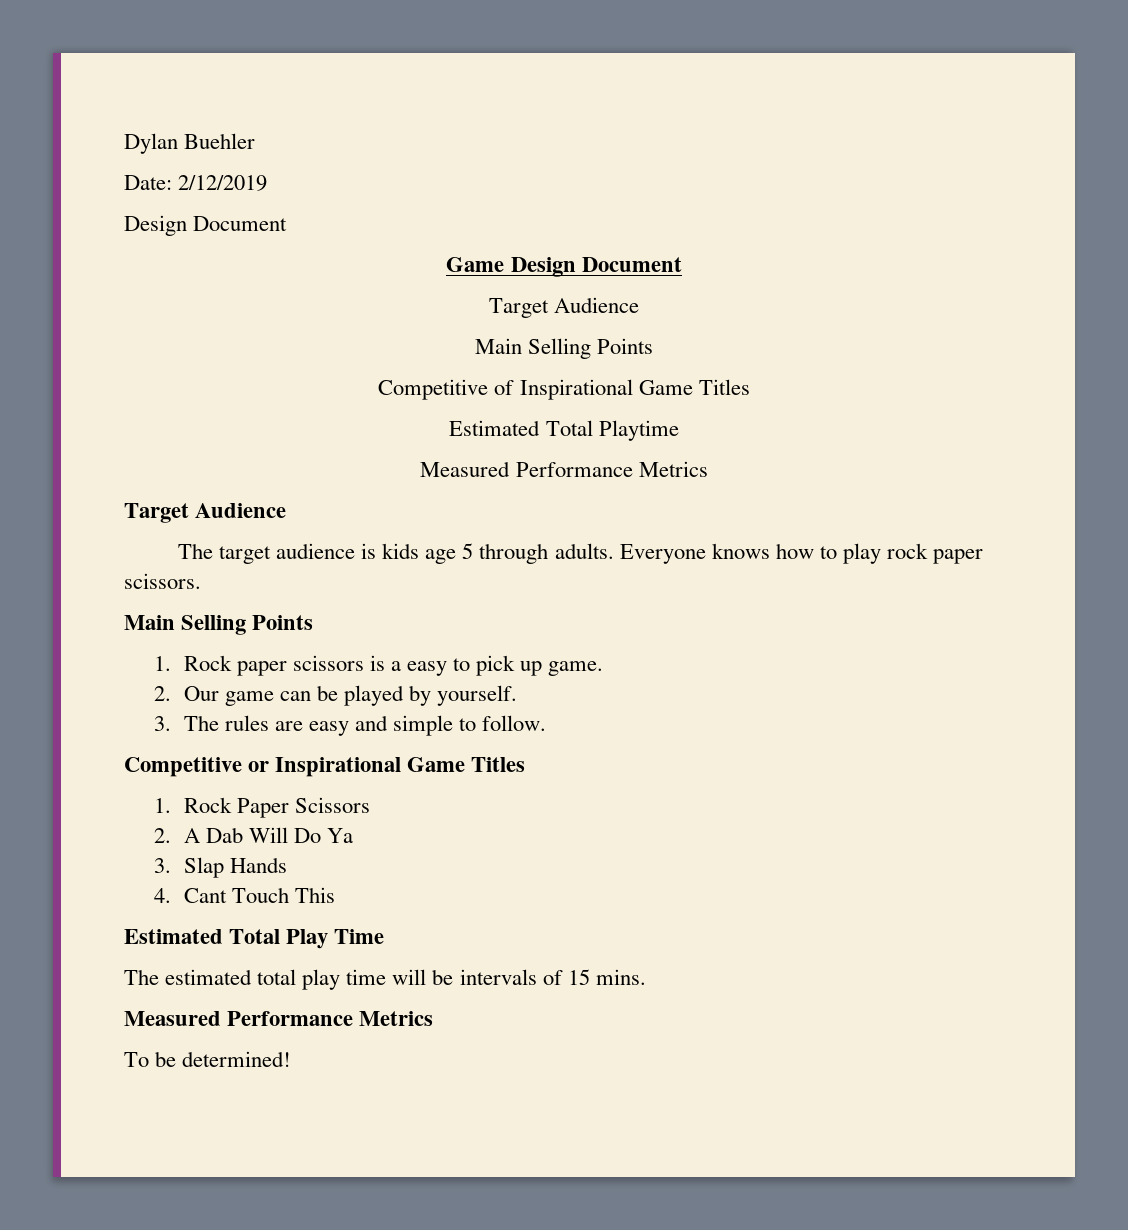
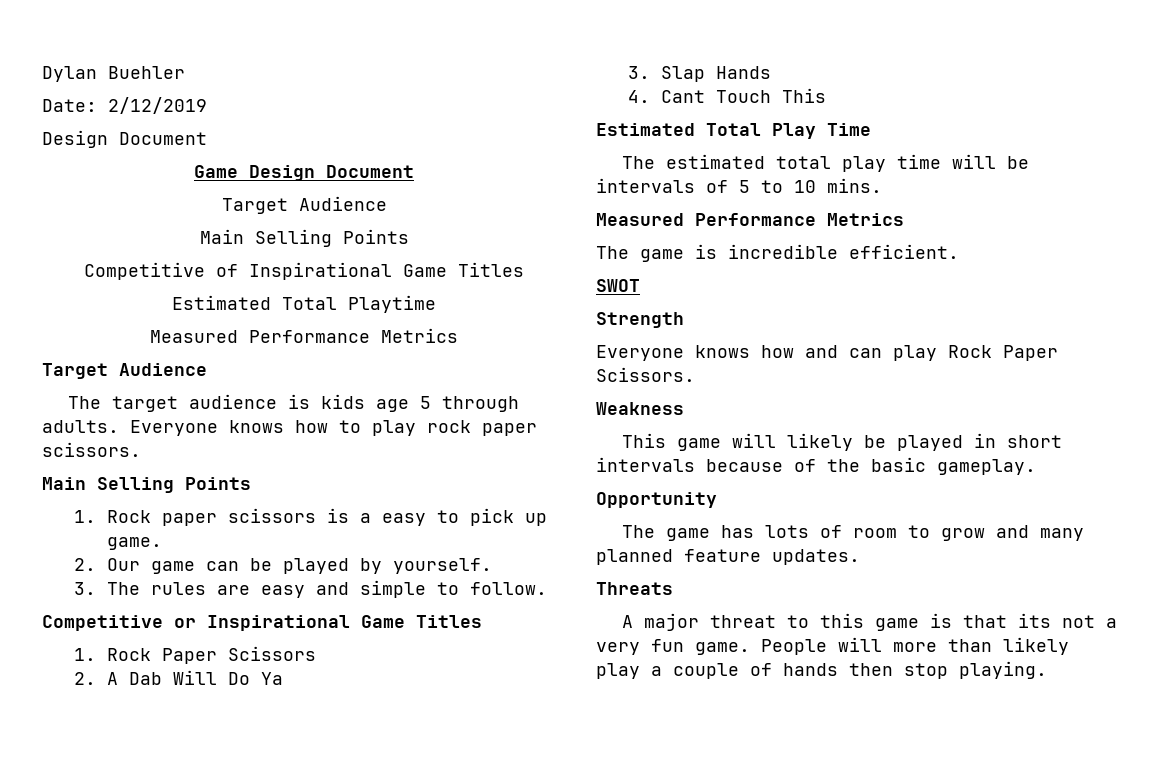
- The estimated total play time will be intervals of 15 mins.
+ The estimated total play time will be intervals of 5 to 10 mins.
- To be determined!
+ The game is incredible efficient.
+ SWOT
+ Strength
+ Everyone knows how and can play Rock Paper Scissors.
+ Weakness
+ This game will likely be played in short intervals because of the basic gameplay.
+ Opportunity
+ The game has lots of room to grow and many planned feature updates.
+ Threats
+ A major threat to this game is that its not a very fun game. People will more than likely play a couple of hands then stop playing.

